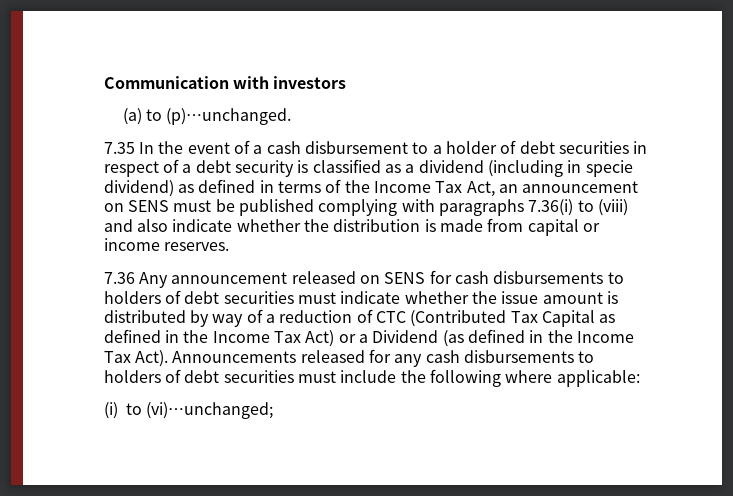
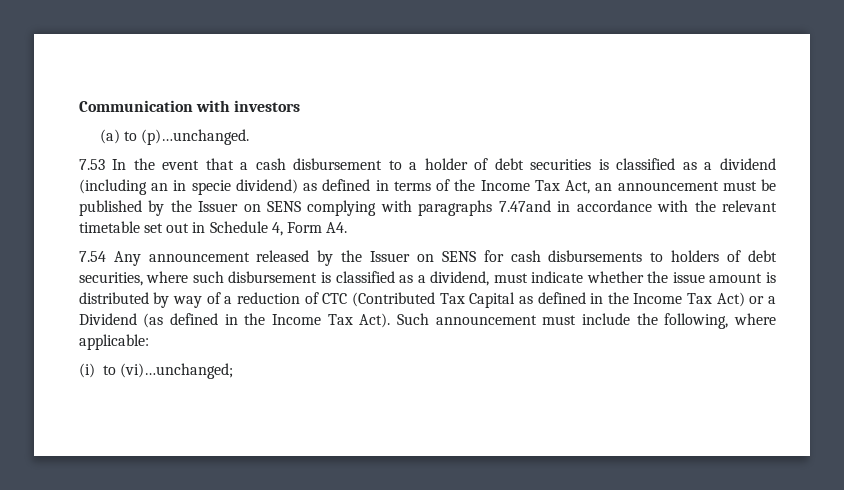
- 7.35 In the event of a cash disbursement to a holder of debt securities in respect of a debt security is classified as a dividend (including in specie dividend) as defined in terms of the Income Tax Act, an announcement on SENS must be published complying with paragraphs 7.36(i) to (viii) and also indicate whether the distribution is made from capital or income reserves.
- 7.36 Any announcement released on SENS for cash disbursements to holders of debt securities must indicate whether the issue amount is distributed by way of a reduction of CTC (Contributed Tax Capital as defined in the Income Tax Act) or a Dividend (as defined in the Income Tax Act).
+ 7.53 In the event that a cash disbursement to a holder of debt securities is classified as a dividend (including an in specie dividend) as defined in terms of the Income Tax Act, an announcement must be published by the Issuer on SENS complying with paragraphs 7.47and in accordance with the relevant timetable set out in Schedule 4, Form A4.
+ 7.54 Any announcement released by the Issuer on SENS for cash disbursements to holders of debt securities, where such disbursement is classified as a dividend, must indicate whether the issue amount is distributed by way of a reduction of CTC (Contributed Tax Capital as defined in the Income Tax Act) or a Dividend (as defined in the Income Tax Act).
- Announcements released for any cash disbursements to holders of debt securities must include the following where applicable:
+ Such announcement must include the following, where applicable:

